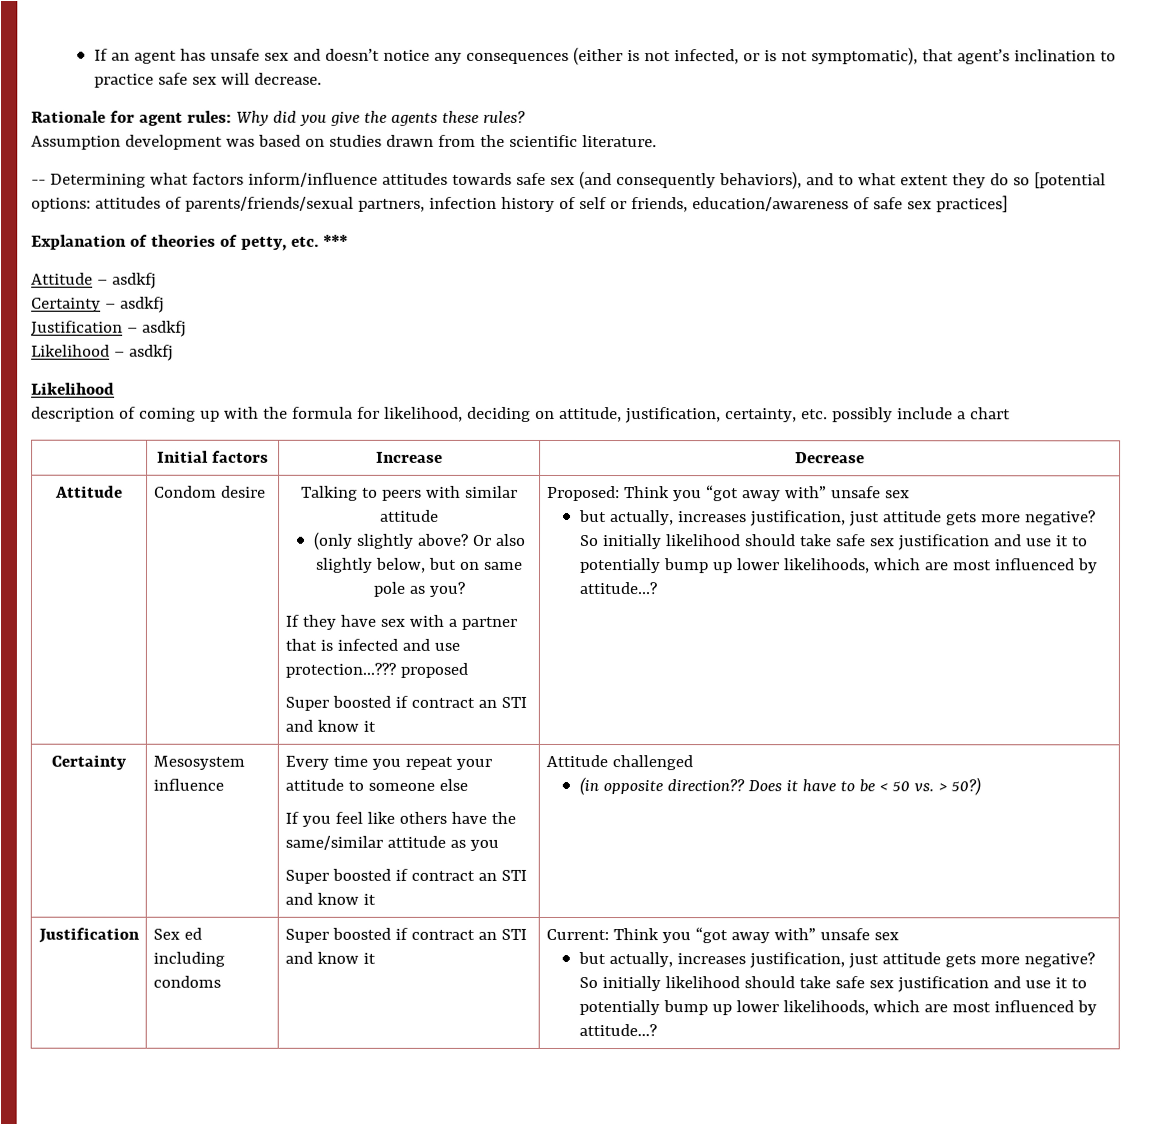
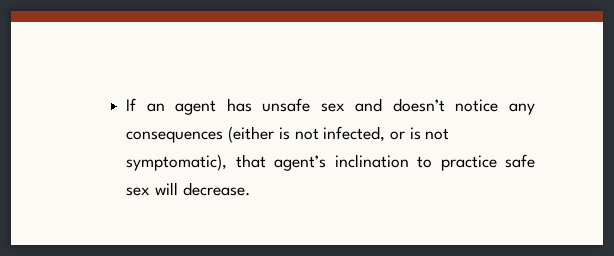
- Rationale for agent rules: Why did you give the agents these rules?
- Assumption development was based on studies drawn from the scientific literature.
- -- Determining what factors inform/influence attitudes towards safe sex (and consequently behaviors), and to what extent they do so [potential options: attitudes of parents/friends/sexual partners, infection history of self or friends, education/awareness of safe sex practices]
- Explanation of theories of petty, etc. ***
- Attitude – asdkfj
- Certainty – asdkfj
- Justification – asdkfj
- Likelihood – asdkfj
- Likelihood
- description of coming up with the formula for likelihood, deciding on attitude, justification, certainty, etc. possibly include a chart
- | Initial factors | Increase | Decrease
- Attitude | Condom desire | Talking to peers with similar attitude
- (only slightly above? Or also slightly below, but on same pole as you?
- If they have sex with a partner that is infected and use protection…??? proposed
- Super boosted if contract an STI and know it | Proposed: Think you “got away with” unsafe sex
- but actually, increases justification, just attitude gets more negative? So initially likelihood should take safe sex justification and use it to potentially bump up lower likelihoods, which are most influenced by attitude…?
- Certainty | Mesosystem influence | Every time you repeat your attitude to someone else
- If you feel like others have the same/similar attitude as you
- Super boosted if contract an STI and know it | Attitude challenged
- (in opposite direction?? Does it have to be < 50 vs. > 50?)
- Justification | Sex ed including condoms | Super boosted if contract an STI and know it | Current: Think you “got away with” unsafe sex
- but actually, increases justification, just attitude gets more negative? So initially likelihood should take safe sex justification and use it to potentially bump up lower likelihoods, which are most influenced by attitude…?

